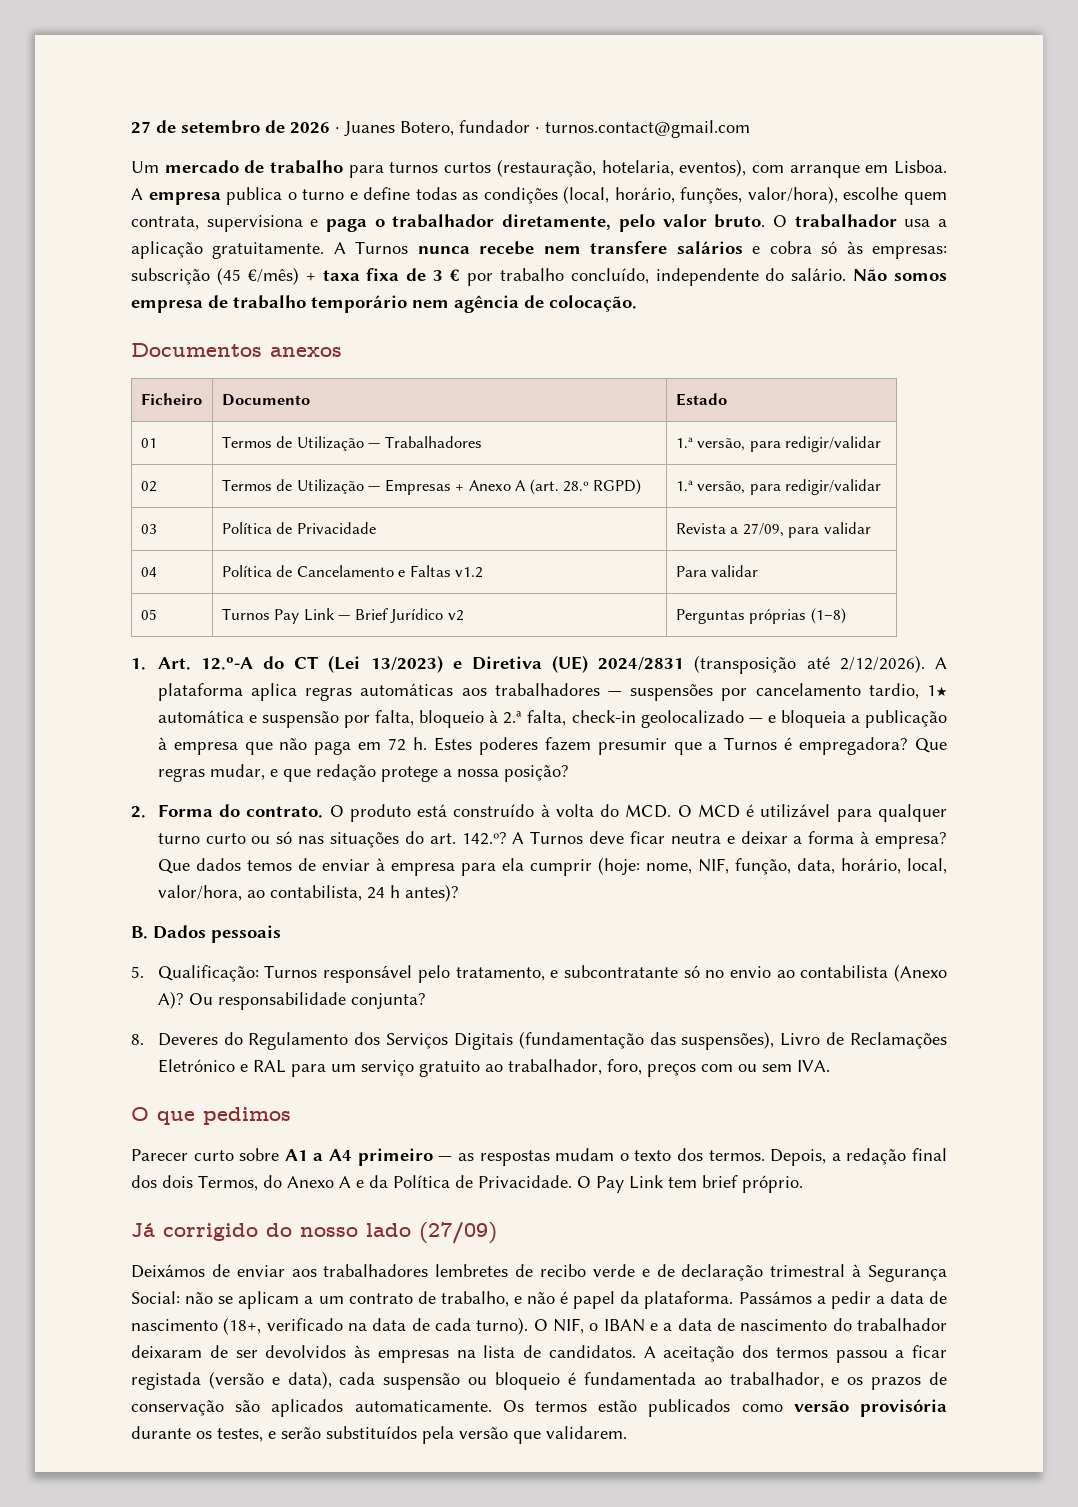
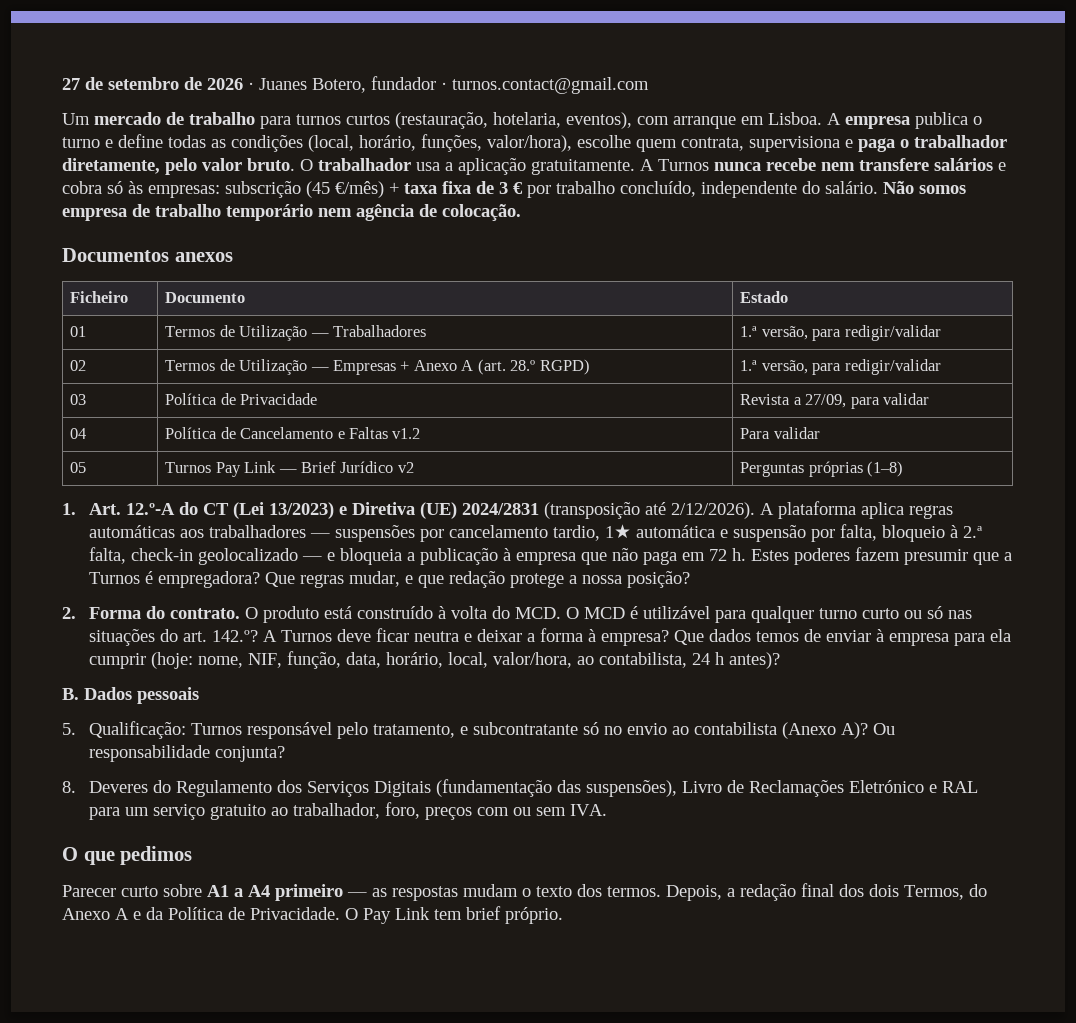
- Já corrigido do nosso lado (27/09)
- Deixámos de enviar aos trabalhadores lembretes de recibo verde e de declaração trimestral à Segurança Social: não se aplicam a um contrato de trabalho, e não é papel da plataforma. Passámos a pedir a data de nascimento (18+, verificado na data de cada turno). O NIF, o IBAN e a data de nascimento do trabalhador deixaram de ser devolvidos às empresas na lista de candidatos. A aceitação dos termos passou a ficar registada (versão e data), cada suspensão ou bloqueio é fundamentada ao trabalhador, e os prazos de conservação são aplicados automaticamente. Os termos estão publicados como versão provisória durante os testes, e serão substituídos pela versão que validarem.

